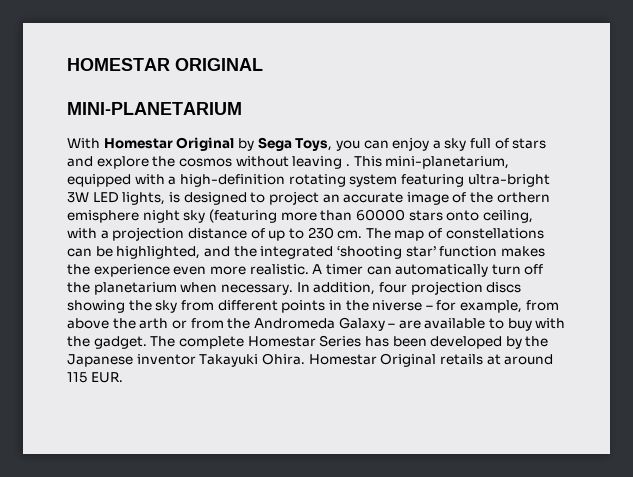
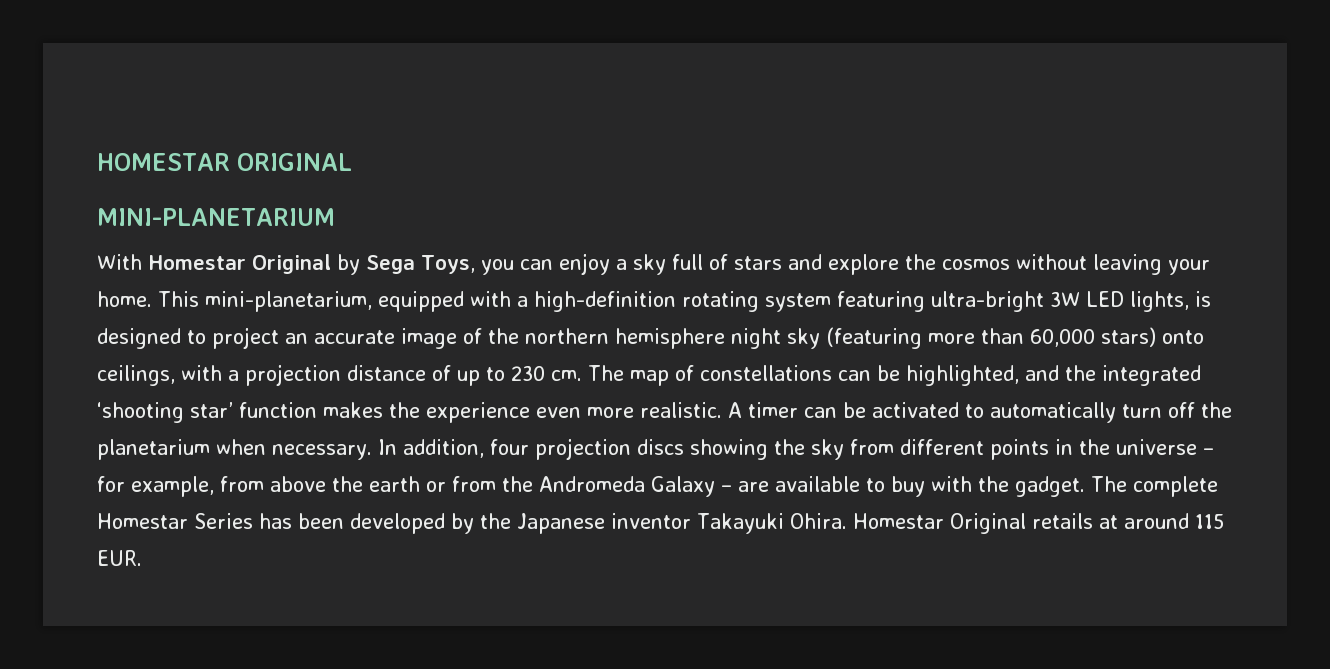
- With Homestar Original by Sega Toys, you can enjoy a sky full of stars and explore the cosmos without leaving .
+ With Homestar Original by Sega Toys, you can enjoy a sky full of stars and explore the cosmos without leaving your home.
- This mini-planetarium, equipped with a high-definition rotating system featuring ultra-bright 3W LED lights, is designed to project an accurate image of the orthern emisphere night sky (featuring more than 60000 stars onto ceiling, with a projection distance of up to 230 cm.
+ This mini-planetarium, equipped with a high-definition rotating system featuring ultra-bright 3W LED lights, is designed to project an accurate image of the northern hemisphere night sky (featuring more than 60,000 stars) onto ceilings, with a projection distance of up to 230 cm.
- A timer can automatically turn off the planetarium when necessary.
+ A timer can be activated to automatically turn off the planetarium when necessary.
- In addition, four projection discs showing the sky from different points in the niverse – for example, from above the arth or from the Andromeda Galaxy – are available to buy with the gadget.
+ In addition, four projection discs showing the sky from different points in the universe – for example, from above the earth or from the Andromeda Galaxy – are available to buy with the gadget.

